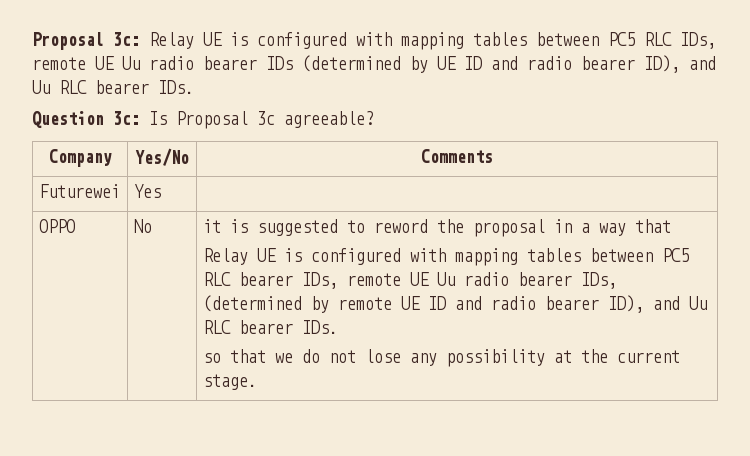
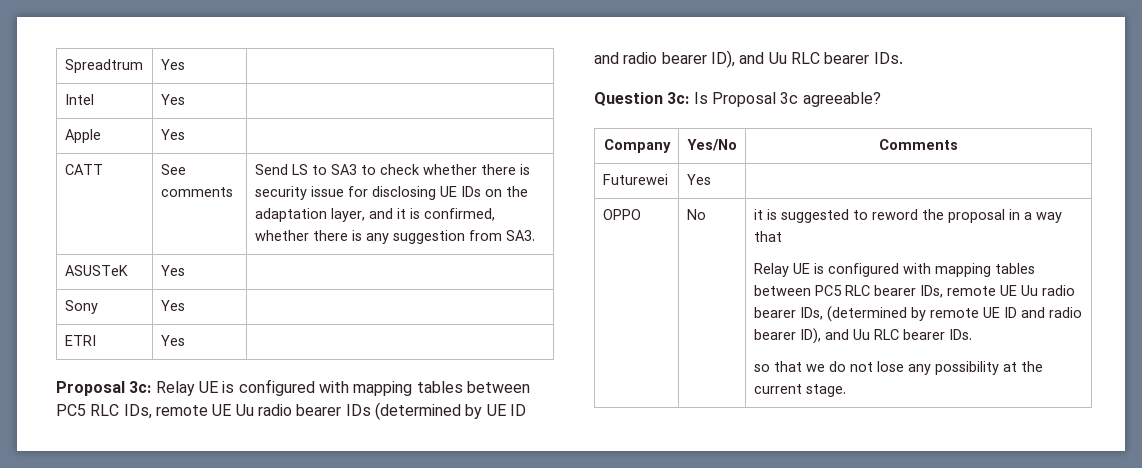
+ Spreadtrum | Yes |
+ Intel | Yes |
+ Apple | Yes |
+ CATT | See comments | Send LS to SA3 to check whether there is security issue for disclosing UE IDs on the adaptation layer, and it is confirmed, whether there is any suggestion from SA3.
+ ASUSTeK | Yes |
+ Sony | Yes |
+ ETRI | Yes |

